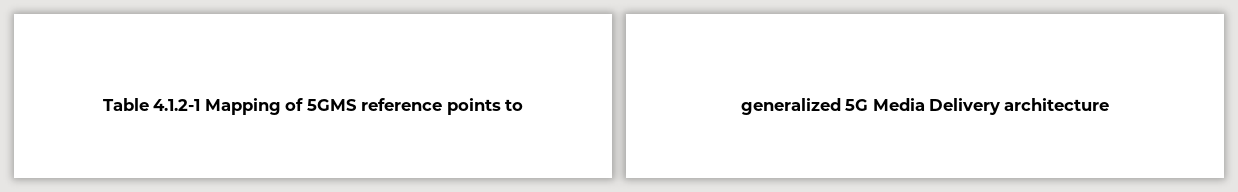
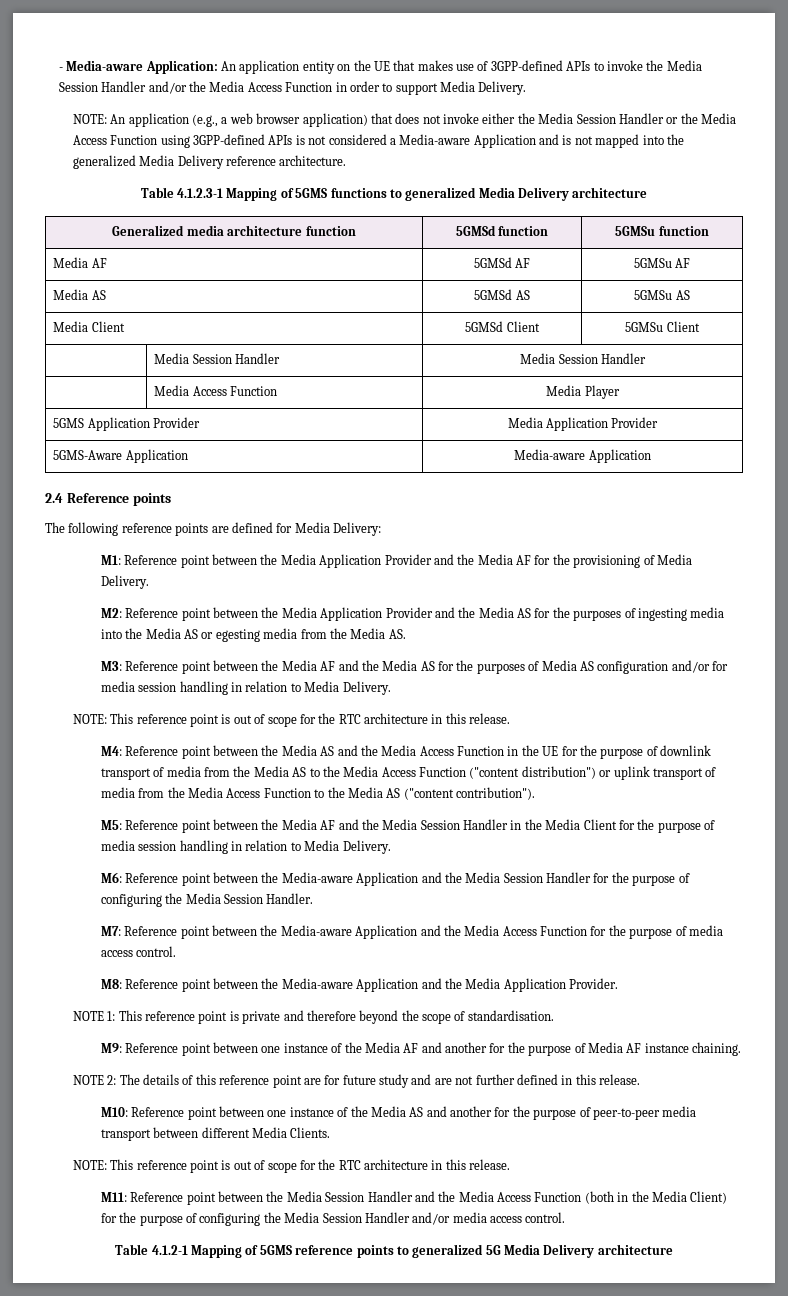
+ - Media-aware Application: An application entity on the UE that makes use of 3GPP-defined APIs to invoke the Media Session Handler and/or the Media Access Function in order to support Media Delivery.
+ NOTE: An application (e.g., a web browser application) that does not invoke either the Media Session Handler or the Media Access Function using 3GPP-defined APIs is not considered a Media-aware Application and is not mapped into the generalized Media Delivery reference architecture.
+ Table 4.1.2.3-1 Mapping of 5GMS functions to generalized Media Delivery architecture
+ Generalized media architecture function | 5GMSd function | 5GMSu function
+ Media AF | 5GMSd AF | 5GMSu AF
+ Media AS | 5GMSd AS | 5GMSu AS
+ Media Client | 5GMSd Client | 5GMSu Client
+ | Media Session Handler | Media Session Handler
+ | Media Access Function | Media Player
+ 5GMS Application Provider | Media Application Provider
+ 5GMS-Aware Application | Media-aware Application
+ 2.4 Reference points
+ The following reference points are defined for Media Delivery:
+ M1: Reference point between the Media Application Provider and the Media AF for the provisioning of Media Delivery.
+ M2: Reference point between the Media Application Provider and the Media AS for the purposes of ingesting media into the Media AS or egesting media from the Media AS.
+ M3: Reference point between the Media AF and the Media AS for the purposes of Media AS configuration and/or for media session handling in relation to Media Delivery.
+ NOTE: This reference point is out of scope for the RTC architecture in this release.
+ M4: Reference point between the Media AS and the Media Access Function in the UE for the purpose of downlink transport of media from the Media AS to the Media Access Function ("content distribution") or uplink transport of media from the Media Access Function to the Media AS ("content contribution").
+ M5: Reference point between the Media AF and the Media Session Handler in the Media Client for the purpose of media session handling in relation to Media Delivery.
+ M6: Reference point between the Media-aware Application and the Media Session Handler for the purpose of configuring the Media Session Handler.
+ M7: Reference point between the Media-aware Application and the Media Access Function for the purpose of media access control.
+ M8: Reference point between the Media-aware Application and the Media Application Provider.
+ NOTE 1: This reference point is private and therefore beyond the scope of standardisation.
+ M9: Reference point between one instance of the Media AF and another for the purpose of Media AF instance chaining.
+ NOTE 2: The details of this reference point are for future study and are not further defined in this release.
+ M10: Reference point between one instance of the Media AS and another for the purpose of peer-to-peer media transport between different Media Clients.
+ NOTE: This reference point is out of scope for the RTC architecture in this release.
+ M11: Reference point between the Media Session Handler and the Media Access Function (both in the Media Client) for the purpose of configuring the Media Session Handler and/or media access control.

